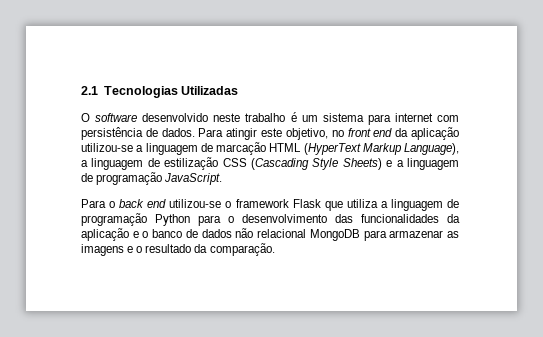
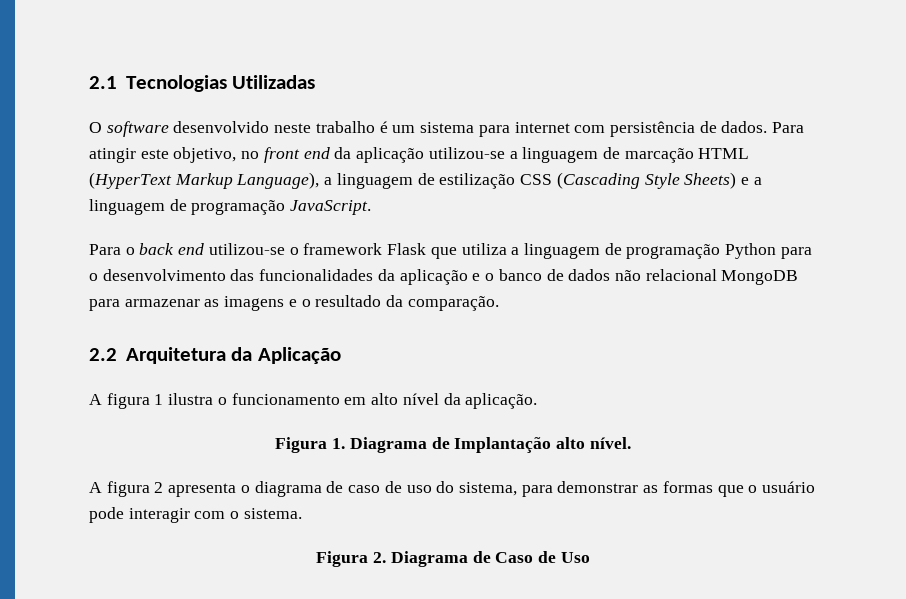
+ 2.2 Arquitetura da Aplicação
+ A figura 1 ilustra o funcionamento em alto nível da aplicação.
+ Figura 1. Diagrama de Implantação alto nível.
+ A figura 2 apresenta o diagrama de caso de uso do sistema, para demonstrar as formas que o usuário pode interagir com o sistema.
+ Figura 2. Diagrama de Caso de Uso

